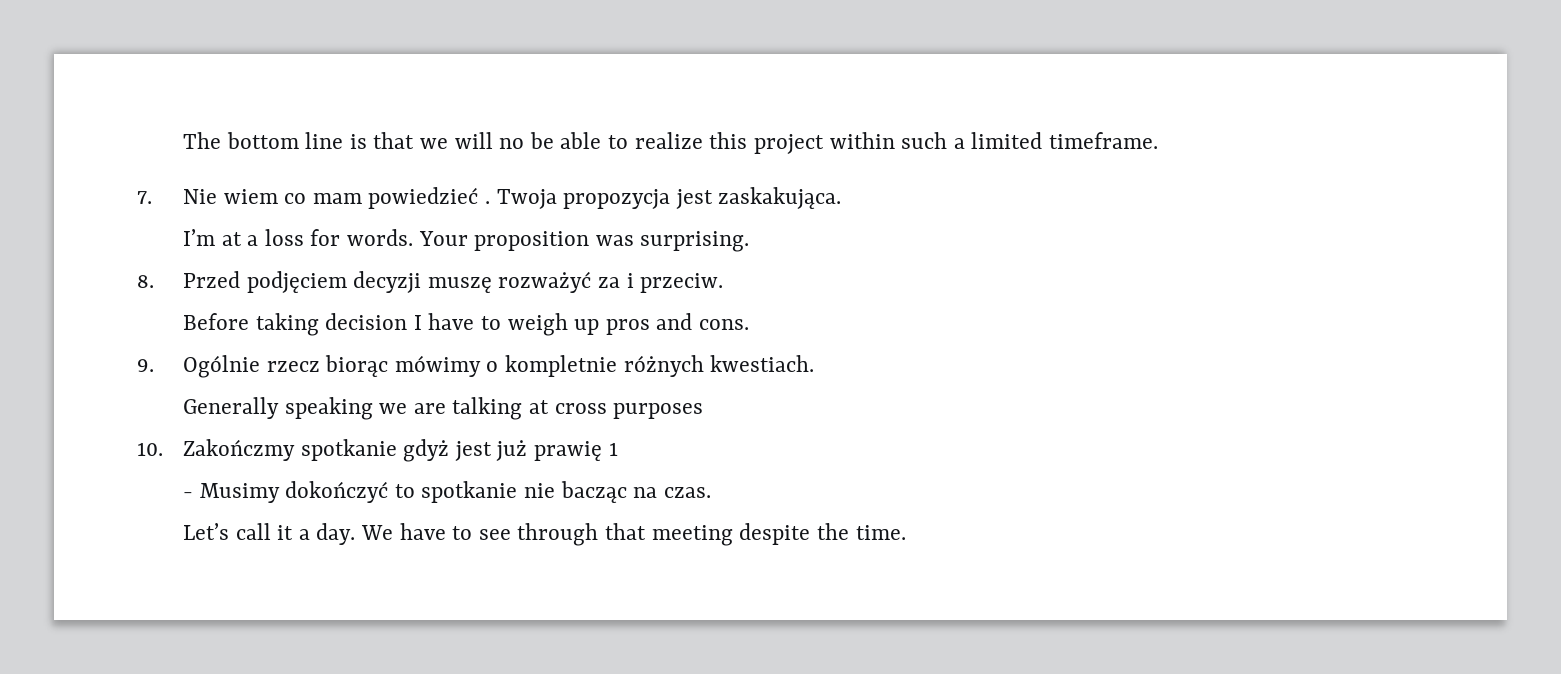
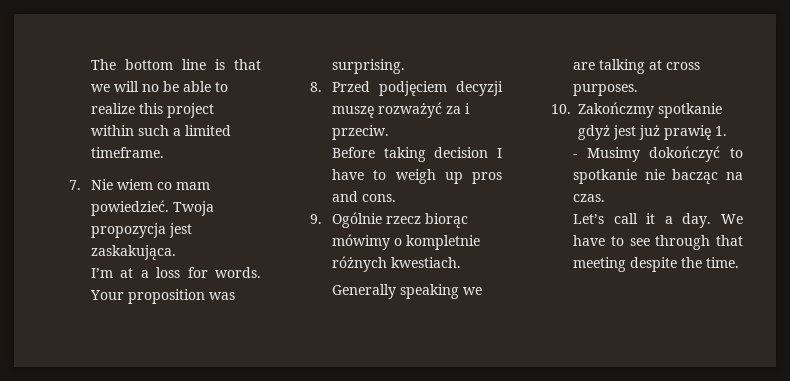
- 7. Nie wiem co mam powiedzieć .
+ 7. Nie wiem co mam powiedzieć.
- Generally speaking we are talking at cross purposes
+ Generally speaking we are talking at cross purposes.
- 10. Zakończmy spotkanie gdyż jest już prawię 1
+ 10. Zakończmy spotkanie gdyż jest już prawię 1.

